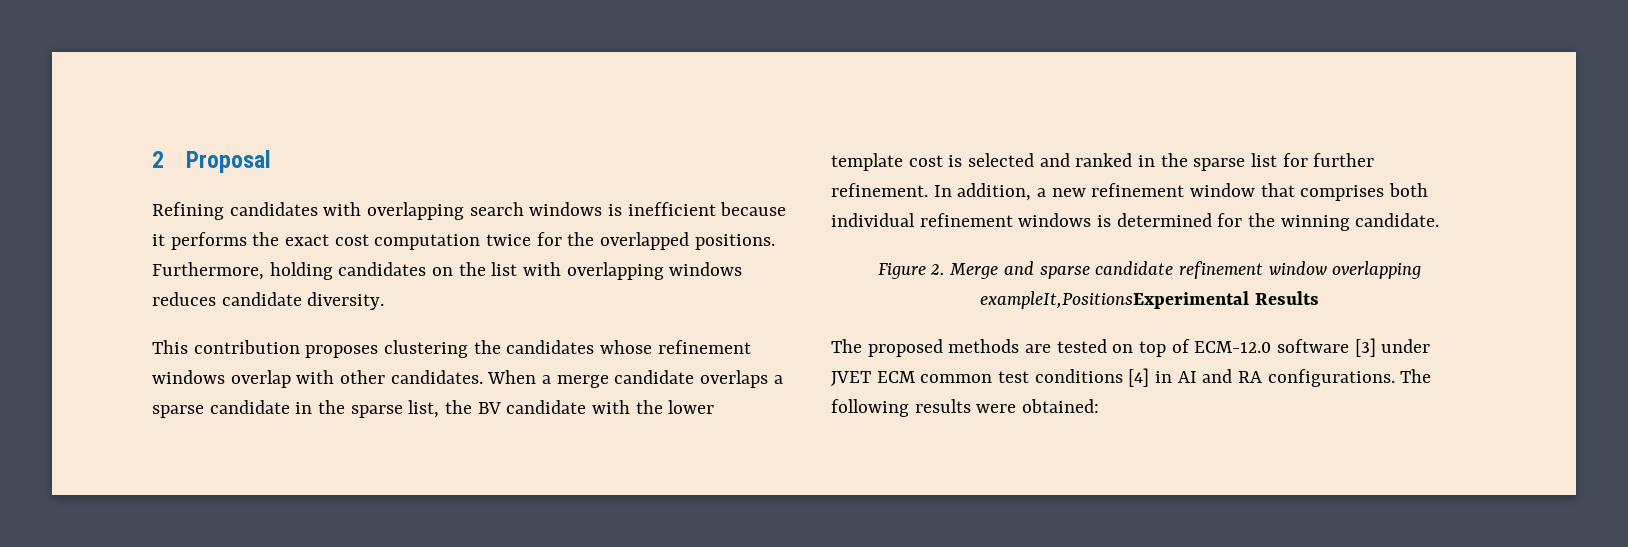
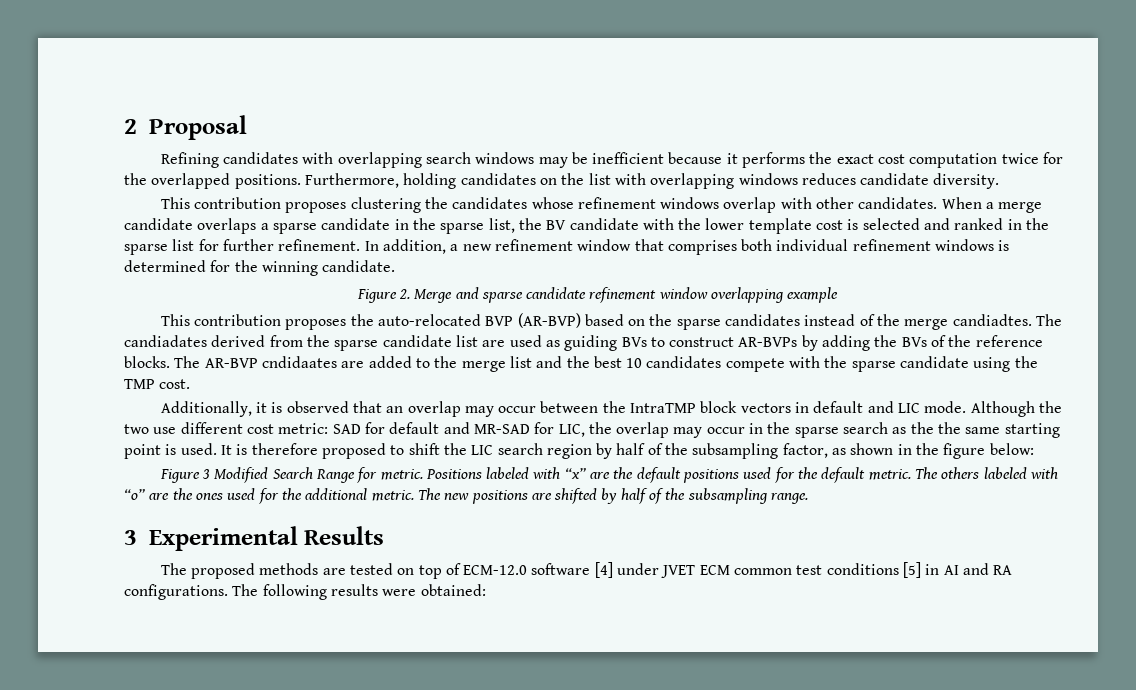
- Refining candidates with overlapping search windows is inefficient because it performs the exact cost computation twice for the overlapped positions.
+ Refining candidates with overlapping search windows may be inefficient because it performs the exact cost computation twice for the overlapped positions.
- Figure 2. Merge and sparse candidate refinement window overlapping exampleIt,PositionsExperimental Results
+ Figure 2. Merge and sparse candidate refinement window overlapping example
+ This contribution proposes the auto-relocated BVP (AR-BVP) based on the sparse candidates instead of the merge candiadtes. The candiadates derived from the sparse candidate list are used as guiding BVs to construct AR-BVPs by adding the BVs of the reference blocks. The AR-BVP cndidaates are added to the merge list and the best 10 candidates compete with the sparse candidate using the TMP cost.
+ Additionally, it is observed that an overlap may occur between the IntraTMP block vectors in default and LIC mode. Although the two use different cost metric: SAD for default and MR-SAD for LIC, the overlap may occur in the sparse search as the the same starting point is used. It is therefore proposed to shift the LIC search region by half of the subsampling factor, as shown in the figure below:
+ Figure 3 Modified Search Range for metric. Positions labeled with “x” are the default positions used for the default metric. The others labeled with “o” are the ones used for the additional metric. The new positions are shifted by half of the subsampling range.
+ 3 Experimental Results
- The proposed methods are tested on top of ECM-12.0 software [3] under JVET ECM common test conditions [4] in AI and RA configurations.
+ The proposed methods are tested on top of ECM-12.0 software [4] under JVET ECM common test conditions [5] in AI and RA configurations.

